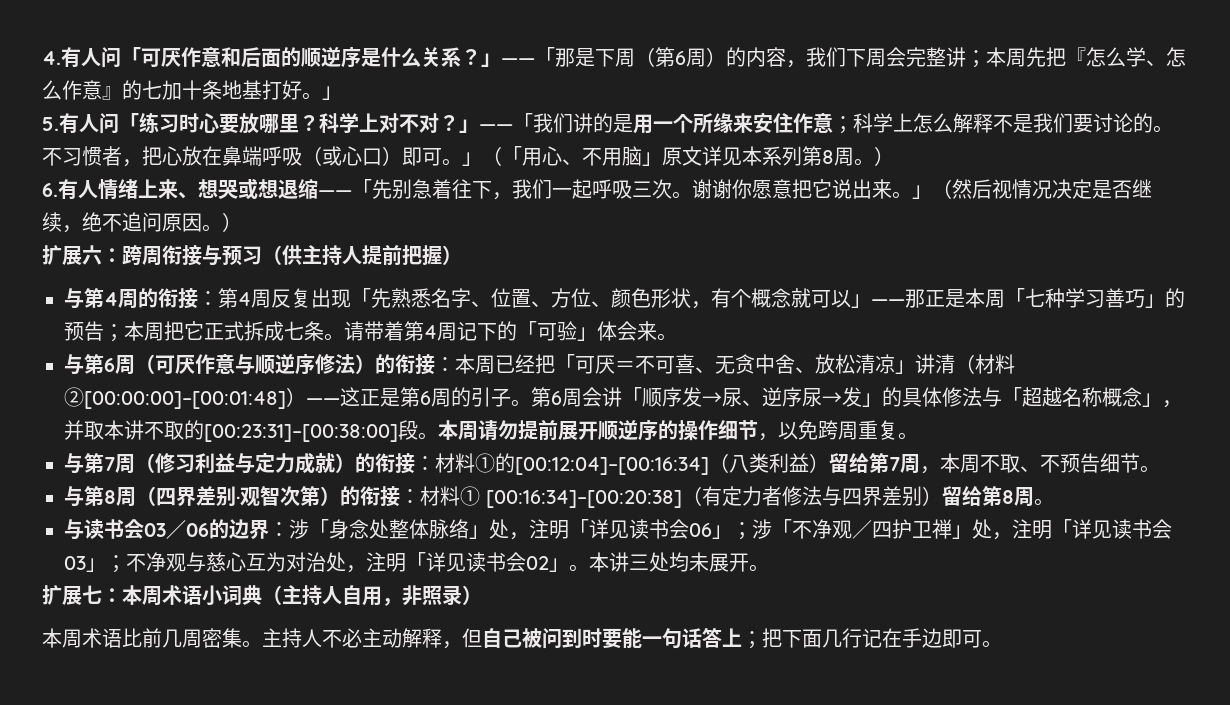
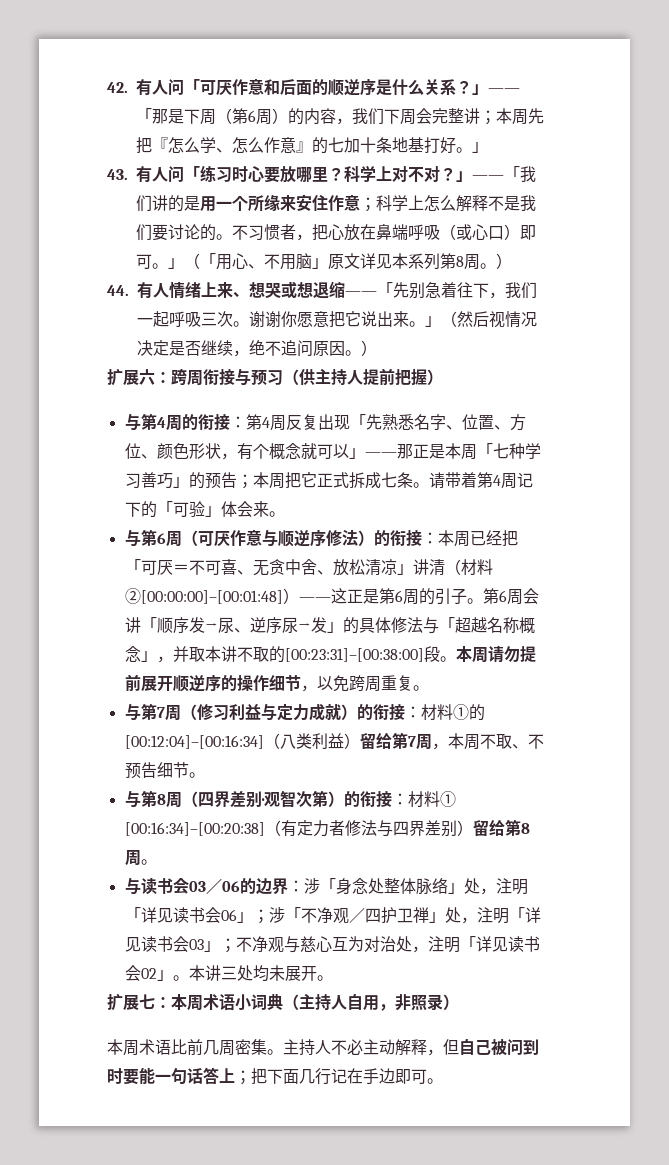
- 4.有人问「可厌作意和后面的顺逆序是什么关系？」——「那是下周（第6周）的内容，我们下周会完整讲；本周先把『怎么学、怎么作意』的七加十条地基打好。」
+ 42.有人问「可厌作意和后面的顺逆序是什么关系？」——「那是下周（第6周）的内容，我们下周会完整讲；本周先把『怎么学、怎么作意』的七加十条地基打好。」
- 5.有人问「练习时心要放哪里？
+ 43.有人问「练习时心要放哪里？
- 6.有人情绪上来、想哭或想退缩——「先别急着往下，我们一起呼吸三次。
+ 44.有人情绪上来、想哭或想退缩——「先别急着往下，我们一起呼吸三次。

